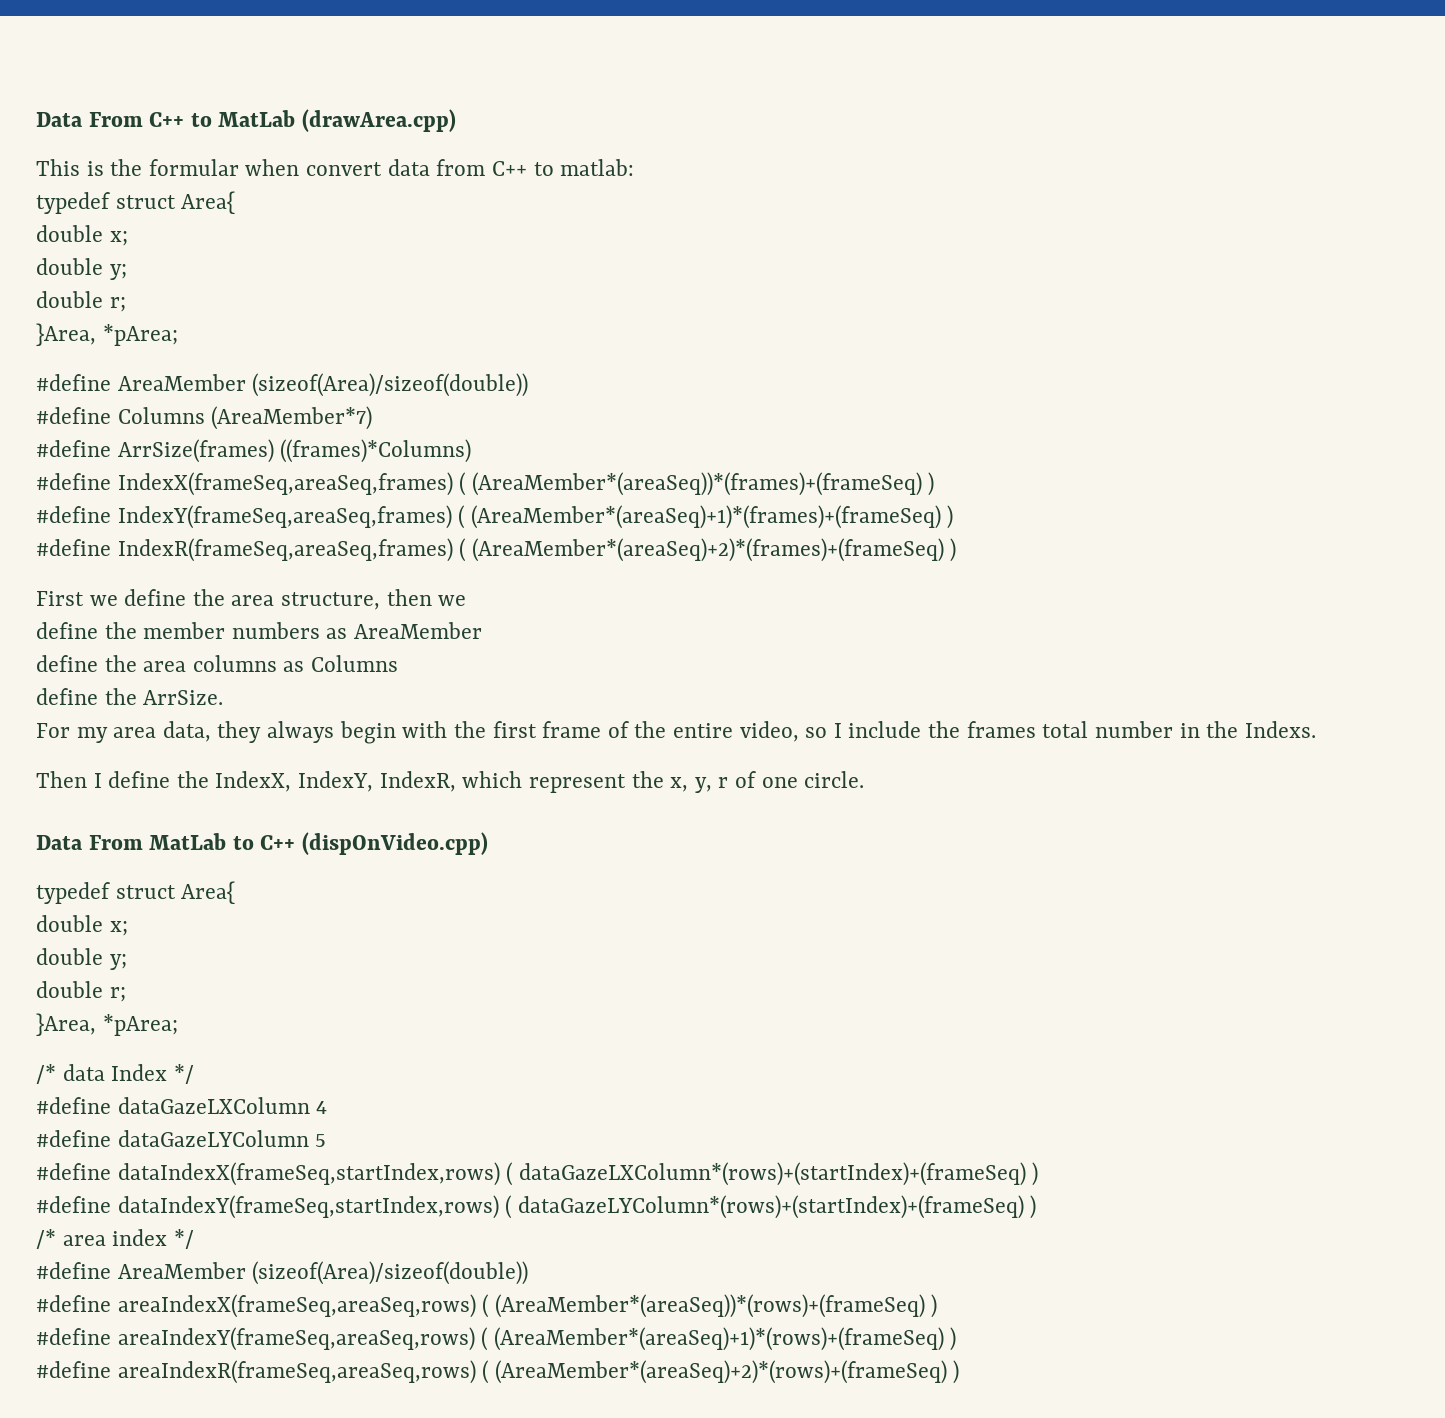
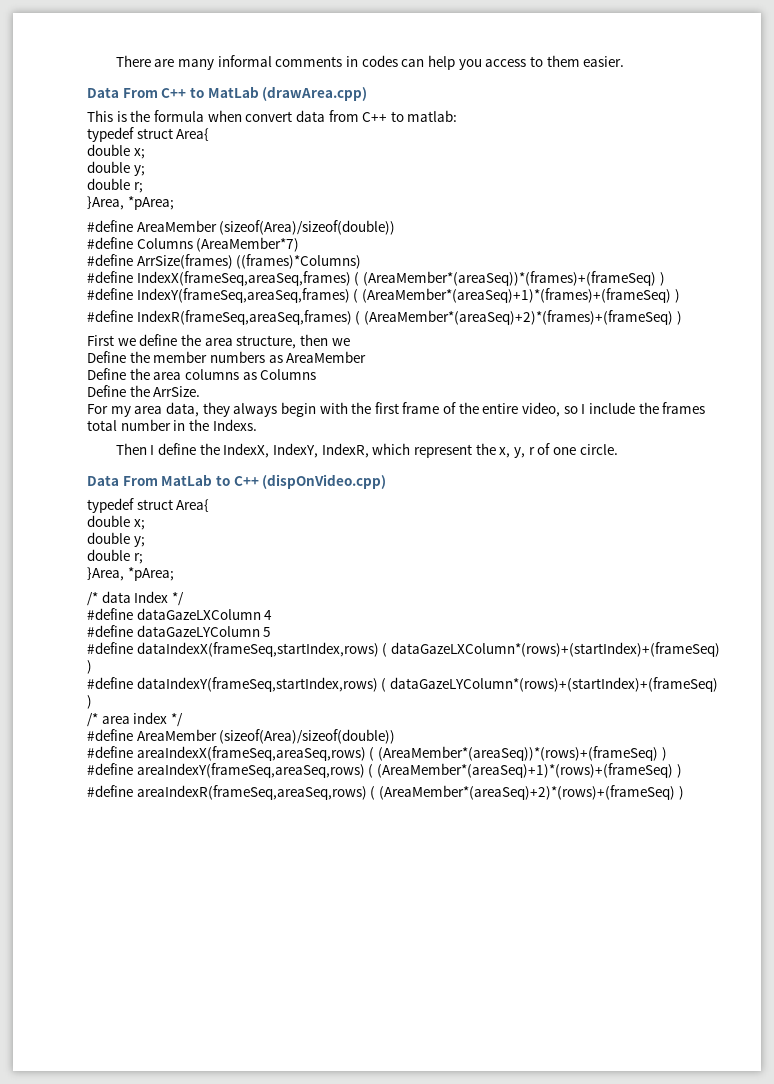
+ There are many informal comments in codes can help you access to them easier.
- This is the formular when convert data from C++ to matlab:
+ This is the formula when convert data from C++ to matlab:
- define the member numbers as AreaMember
+ Define the member numbers as AreaMember
- define the area columns as Columns
+ Define the area columns as Columns
- define the ArrSize.
+ Define the ArrSize.

